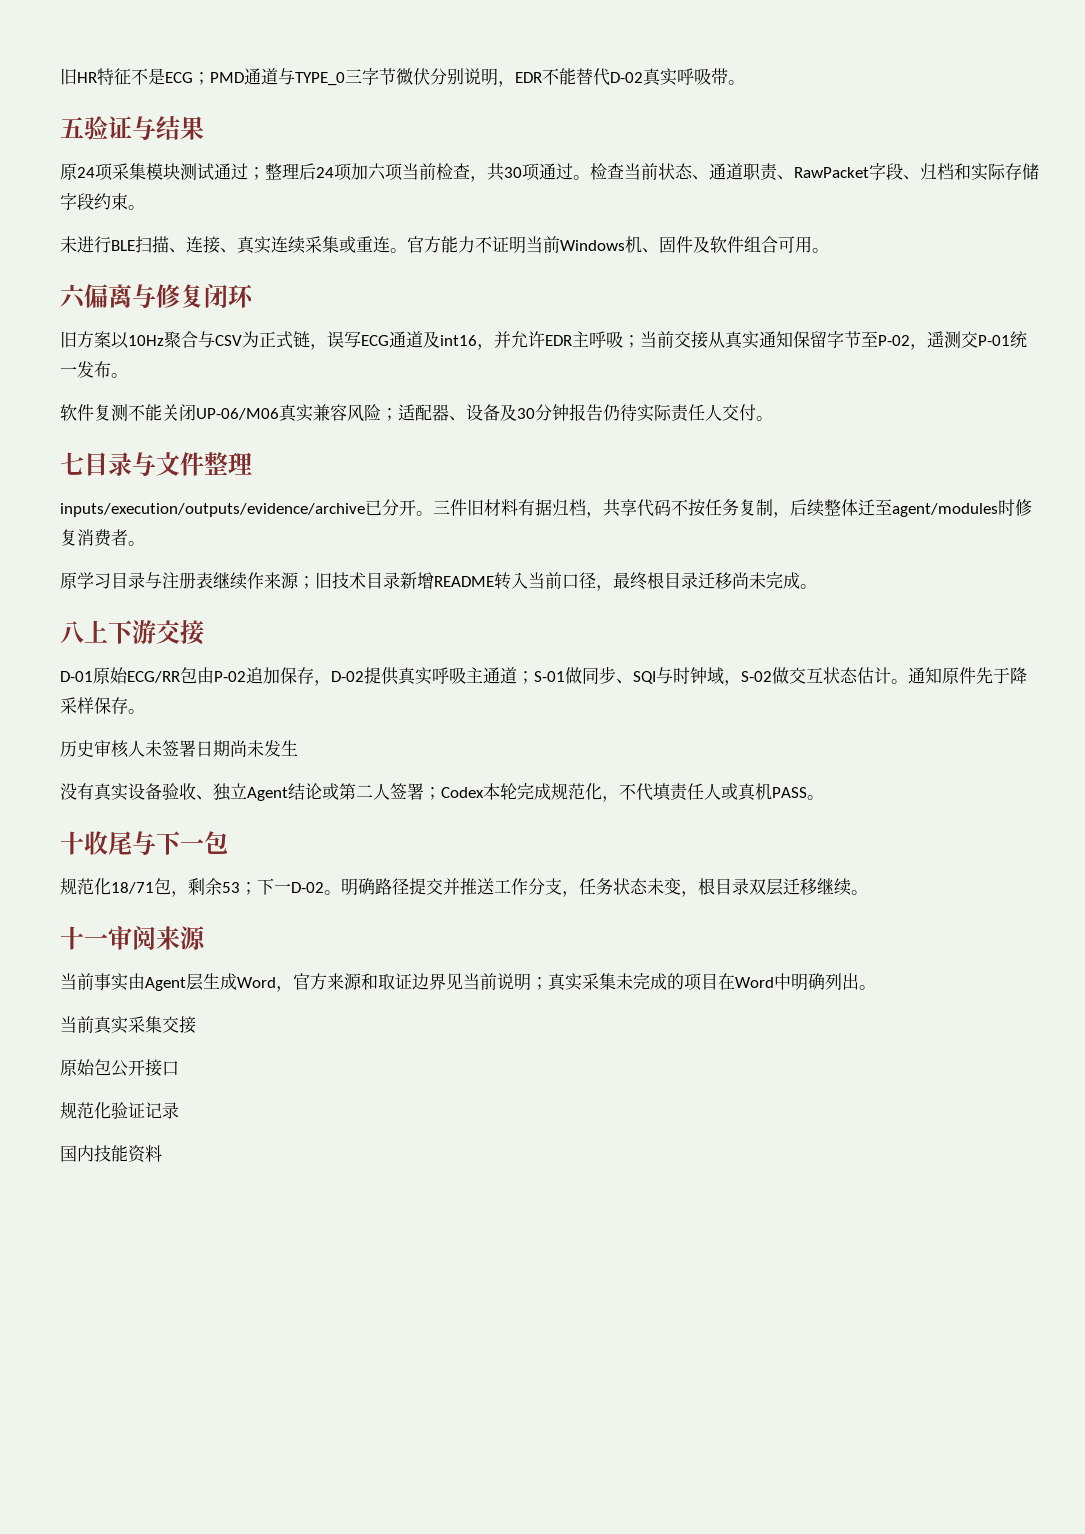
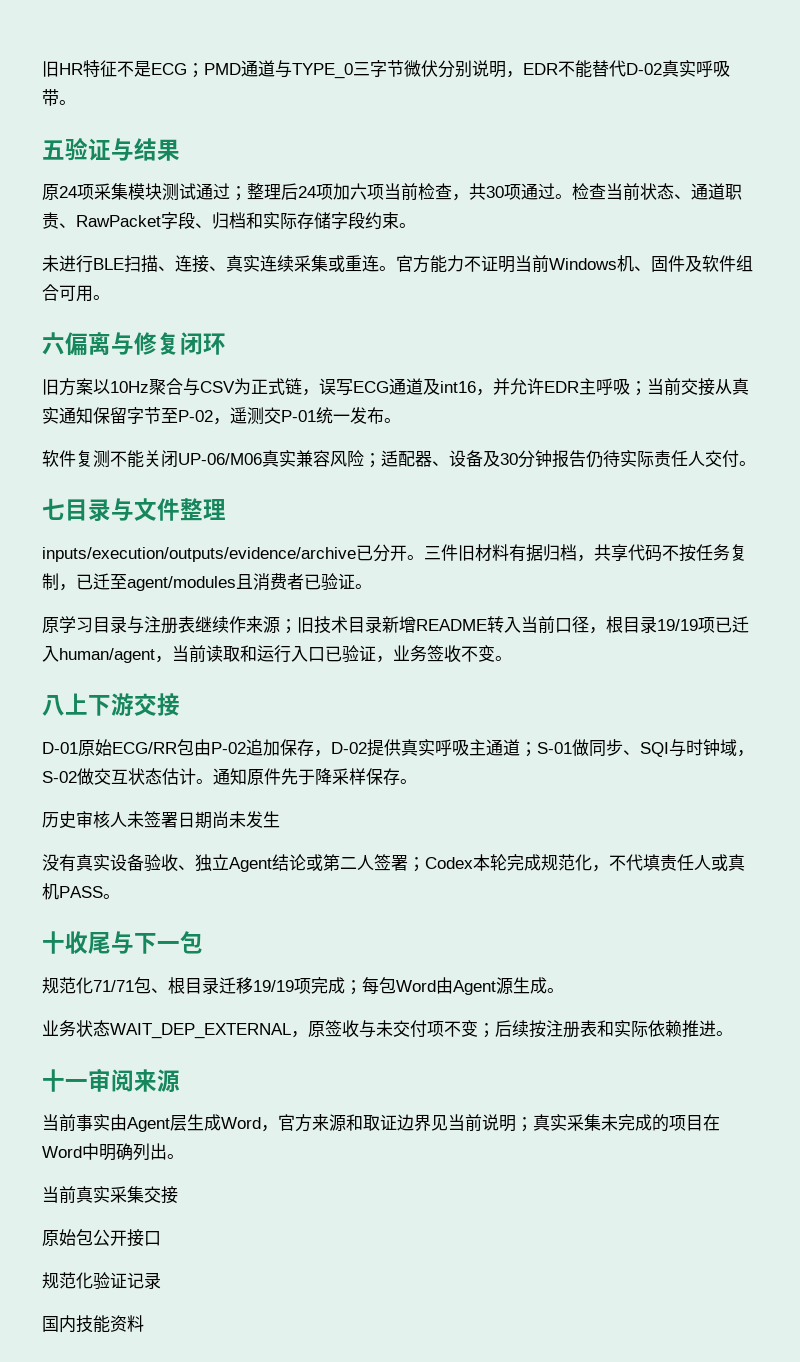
- 三件旧材料有据归档，共享代码不按任务复制，后续整体迁至agent/modules时修复消费者。
+ 三件旧材料有据归档，共享代码不按任务复制，已迁至agent/modules且消费者已验证。
- 原学习目录与注册表继续作来源；旧技术目录新增README转入当前口径，最终根目录迁移尚未完成。
+ 原学习目录与注册表继续作来源；旧技术目录新增README转入当前口径，根目录19/19项已迁入human/agent，当前读取和运行入口已验证，业务签收不变。
- 规范化18/71包，剩余53；下一D-02。明确路径提交并推送工作分支，任务状态未变，根目录双层迁移继续。
+ 规范化71/71包、根目录迁移19/19项完成；每包Word由Agent源生成。
+ 业务状态WAIT_DEP_EXTERNAL，原签收与未交付项不变；后续按注册表和实际依赖推进。

